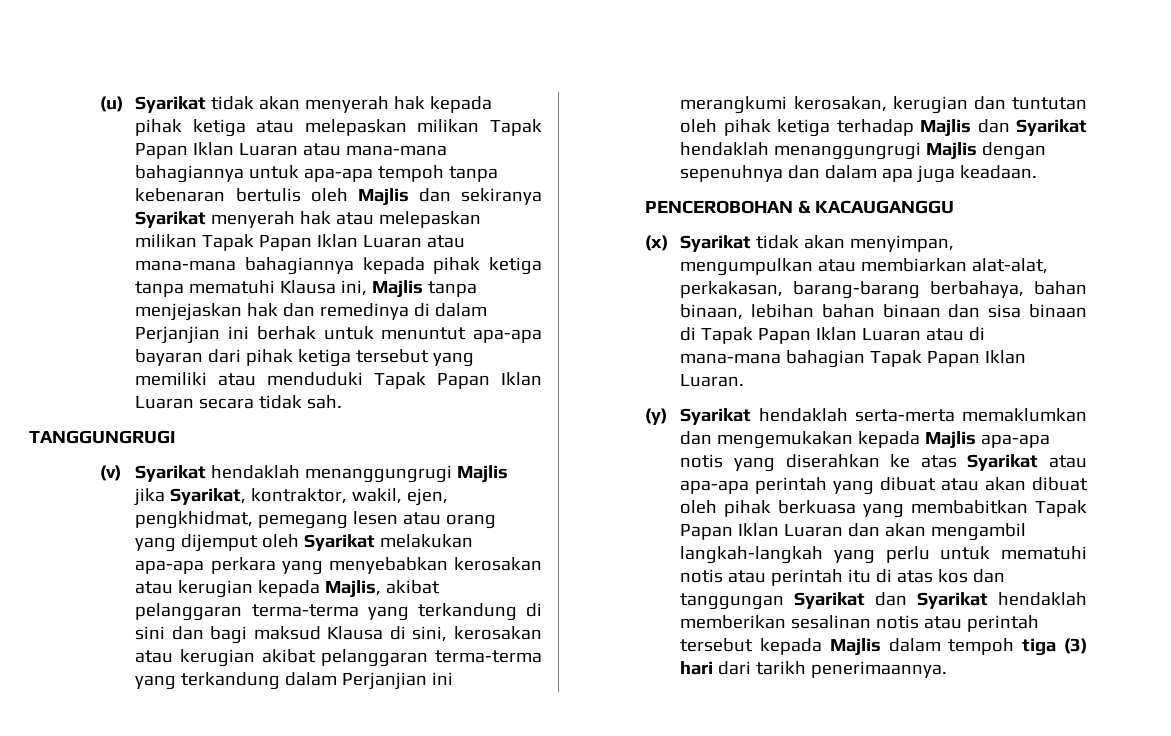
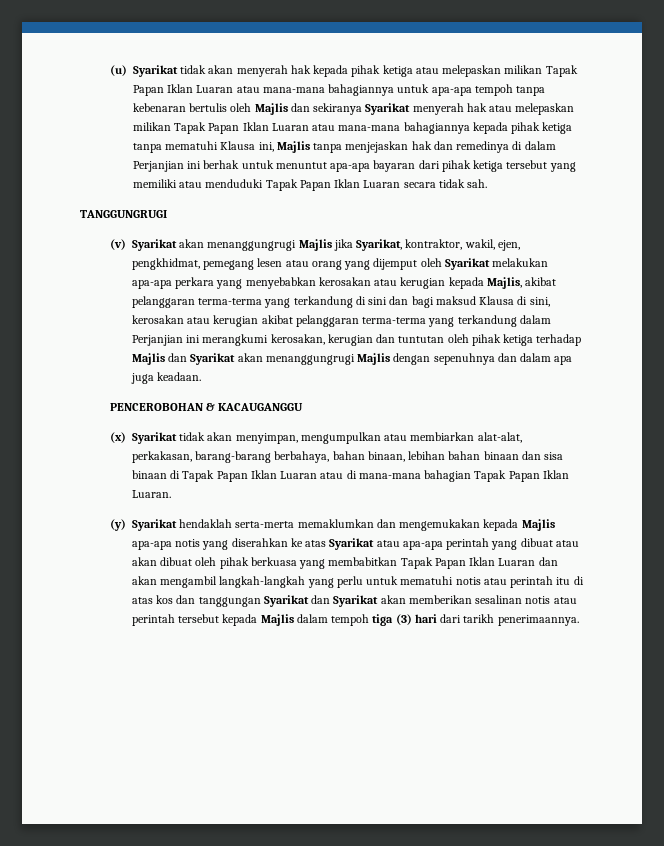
- (v) Syarikat hendaklah menanggungrugi Majlis jika Syarikat, kontraktor, wakil, ejen, pengkhidmat, pemegang lesen atau orang yang dijemput oleh Syarikat melakukan apa-apa perkara yang menyebabkan kerosakan atau kerugian kepada Majlis, akibat pelanggaran terma-terma yang terkandung di sini dan bagi maksud Klausa di sini, kerosakan atau kerugian akibat pelanggaran terma-terma yang terkandung dalam Perjanjian ini merangkumi kerosakan, kerugian dan tuntutan oleh pihak ketiga terhadap Majlis dan Syarikat hendaklah menanggungrugi Majlis dengan sepenuhnya dan dalam apa juga keadaan.
+ (v) Syarikat akan menanggungrugi Majlis jika Syarikat, kontraktor, wakil, ejen, pengkhidmat, pemegang lesen atau orang yang dijemput oleh Syarikat melakukan apa-apa perkara yang menyebabkan kerosakan atau kerugian kepada Majlis, akibat pelanggaran terma-terma yang terkandung di sini dan bagi maksud Klausa di sini, kerosakan atau kerugian akibat pelanggaran terma-terma yang terkandung dalam Perjanjian ini merangkumi kerosakan, kerugian dan tuntutan oleh pihak ketiga terhadap Majlis dan Syarikat akan menanggungrugi Majlis dengan sepenuhnya dan dalam apa juga keadaan.
- (y) Syarikat hendaklah serta-merta memaklumkan dan mengemukakan kepada Majlis apa-apa notis yang diserahkan ke atas Syarikat atau apa-apa perintah yang dibuat atau akan dibuat oleh pihak berkuasa yang membabitkan Tapak Papan Iklan Luaran dan akan mengambil langkah-langkah yang perlu untuk mematuhi notis atau perintah itu di atas kos dan tanggungan Syarikat dan Syarikat hendaklah memberikan sesalinan notis atau perintah tersebut kepada Majlis dalam tempoh tiga (3) hari dari tarikh penerimaannya.
+ (y) Syarikat hendaklah serta-merta memaklumkan dan mengemukakan kepada Majlis apa-apa notis yang diserahkan ke atas Syarikat atau apa-apa perintah yang dibuat atau akan dibuat oleh pihak berkuasa yang membabitkan Tapak Papan Iklan Luaran dan akan mengambil langkah-langkah yang perlu untuk mematuhi notis atau perintah itu di atas kos dan tanggungan Syarikat dan Syarikat akan memberikan sesalinan notis atau perintah tersebut kepada Majlis dalam tempoh tiga (3) hari dari tarikh penerimaannya.

